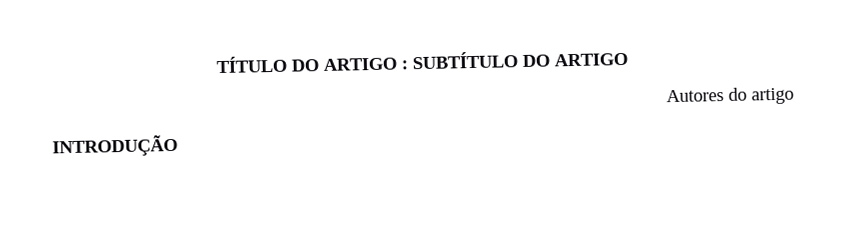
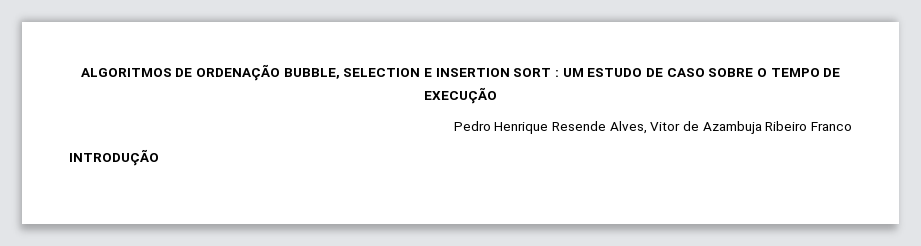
- TÍTULO DO ARTIGO : SUBTÍTULO DO ARTIGO
- Autores do artigo
+ ALGORITMOS DE ORDENAÇÃO BUBBLE, SELECTION E INSERTION SORT : UM ESTUDO DE CASO SOBRE O TEMPO DE EXECUÇÃO
+ Pedro Henrique Resende Alves, Vitor de Azambuja Ribeiro Franco

